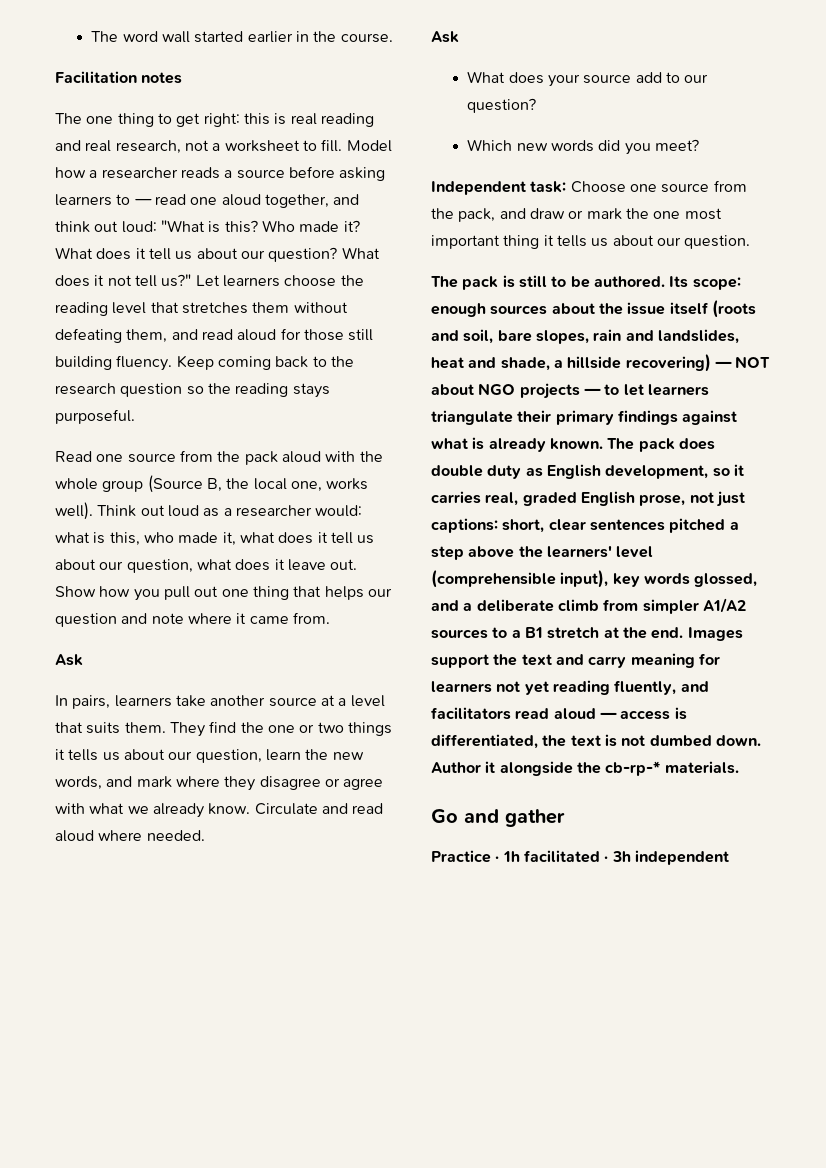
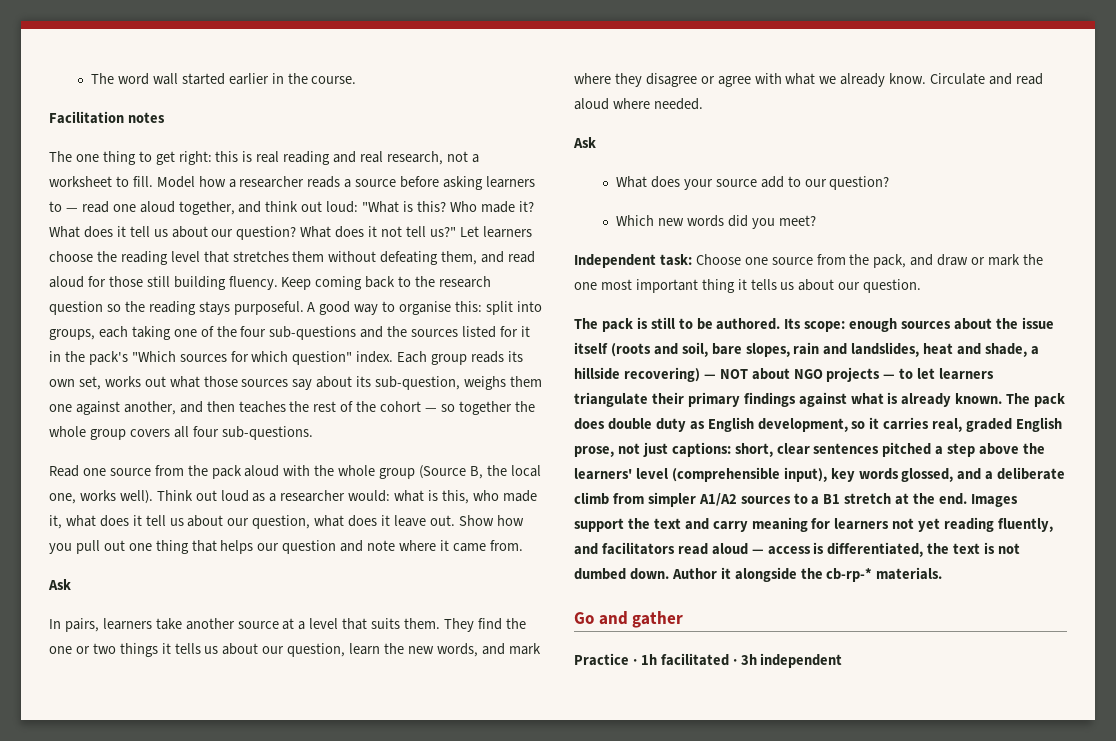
+ A good way to organise this: split into groups, each taking one of the four sub-questions and the sources listed for it in the pack's "Which sources for which question" index. Each group reads its own set, works out what those sources say about its sub-question, weighs them one against another, and then teaches the rest of the cohort — so together the whole group covers all four sub-questions.

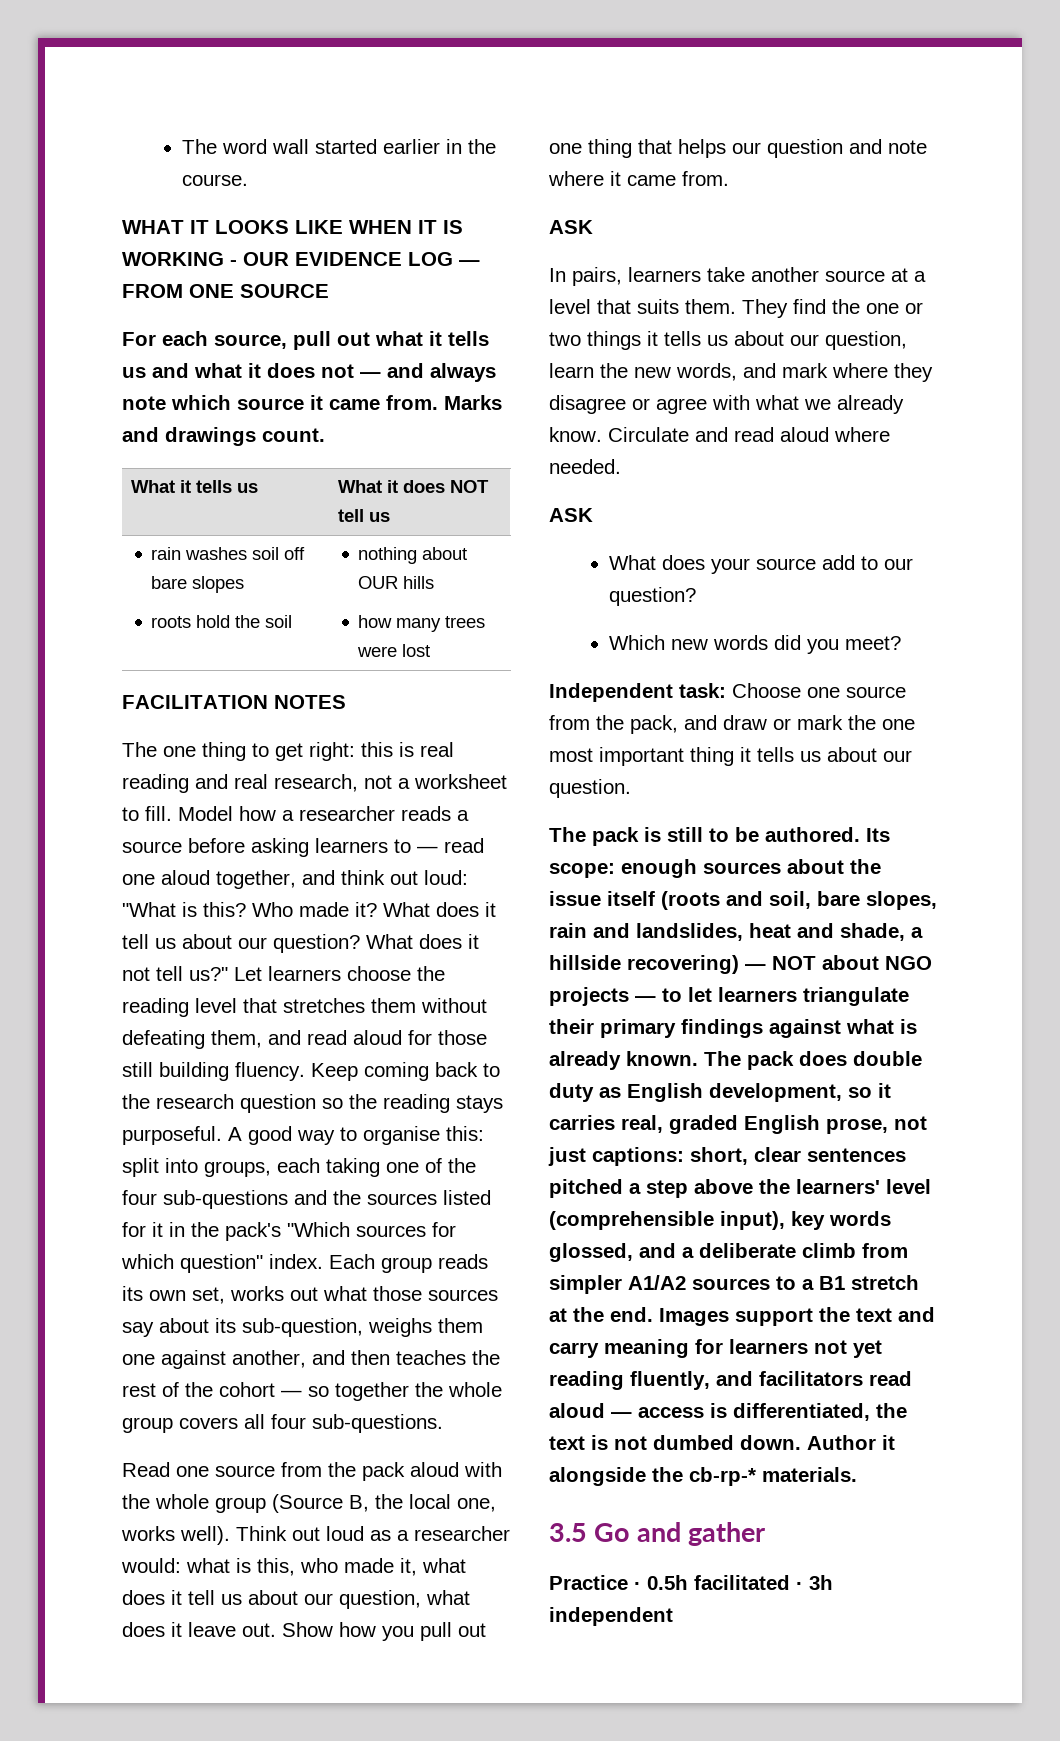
- Facilitation notes
+ WHAT IT LOOKS LIKE WHEN IT IS WORKING - OUR EVIDENCE LOG — FROM ONE SOURCE
+ For each source, pull out what it tells us and what it does not — and always note which source it came from. Marks and drawings count.
+ What it tells us | What it does NOT tell us
+ rain washes soil off bare slopes
+ roots hold the soil | nothing about OUR hills
+ how many trees were lost
+ FACILITATION NOTES
  Show how you pull out one thing that helps our question and note where it came from.
- Ask
+ ASK
  Circulate and read aloud where needed.
- Ask
+ ASK
- Go and gather
+ 3.5 Go and gather
- Practice · 1h facilitated · 3h independent
+ Practice · 0.5h facilitated · 3h independent

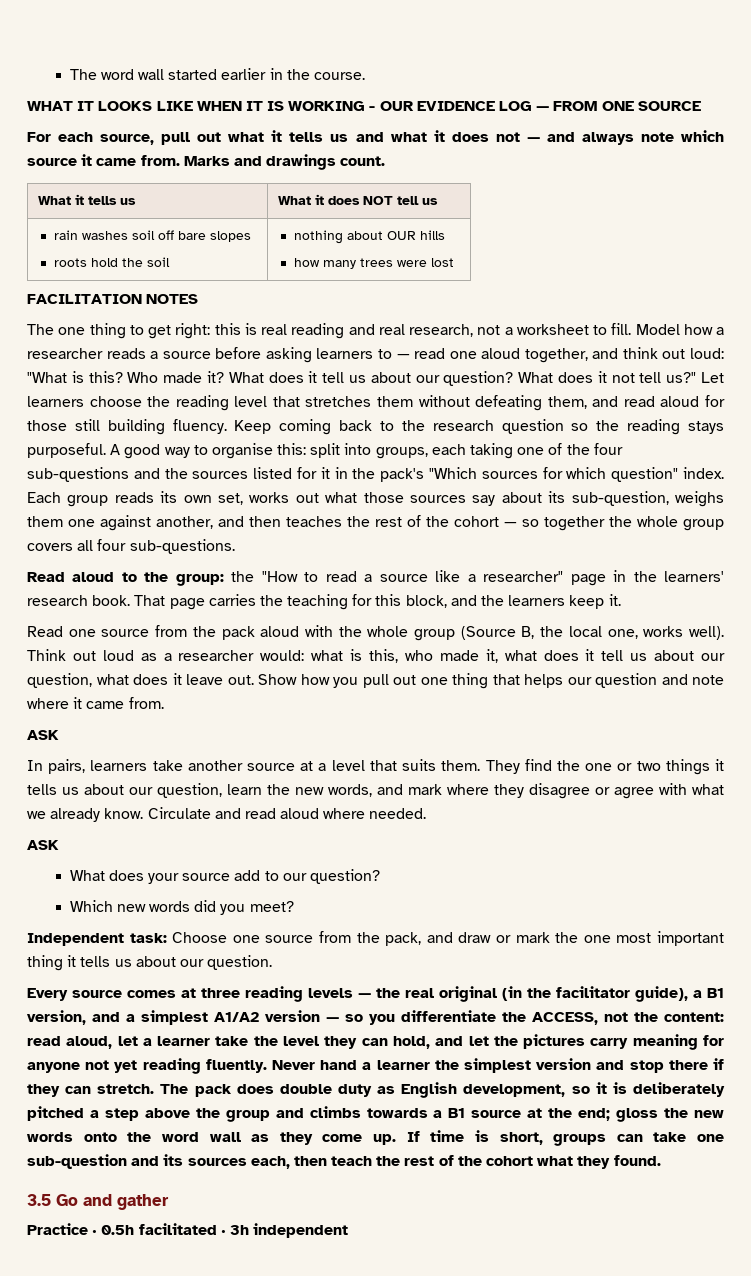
+ Read aloud to the group: the "How to read a source like a researcher" page in the learners' research book. That page carries the teaching for this block, and the learners keep it.
- The pack is still to be authored. Its scope: enough sources about the issue itself (roots and soil, bare slopes, rain and landslides, heat and shade, a hillside recovering) — NOT about NGO projects — to let learners triangulate their primary findings against what is already known.
+ Every source comes at three reading levels — the real original (in the facilitator guide), a B1 version, and a simplest A1/A2 version — so you differentiate the ACCESS, not the content: read aloud, let a learner take the level they can hold, and let the pictures carry meaning for anyone not yet reading fluently. Never hand a learner the simplest version and stop there if they can stretch.
- The pack does double duty as English development, so it carries real, graded English prose, not just captions: short, clear sentences pitched a step above the learners' level (comprehensible input), key words glossed, and a deliberate climb from simpler A1/A2 sources to a B1 stretch at the end. Images support the text and carry meaning for learners not yet reading fluently, and facilitators read aloud — access is differentiated, the text is not dumbed down. Author it alongside the cb-rp-* materials.
+ The pack does double duty as English development, so it is deliberately pitched a step above the group and climbs towards a B1 source at the end; gloss the new words onto the word wall as they come up. If time is short, groups can take one sub-question and its sources each, then teach the rest of the cohort what they found.

